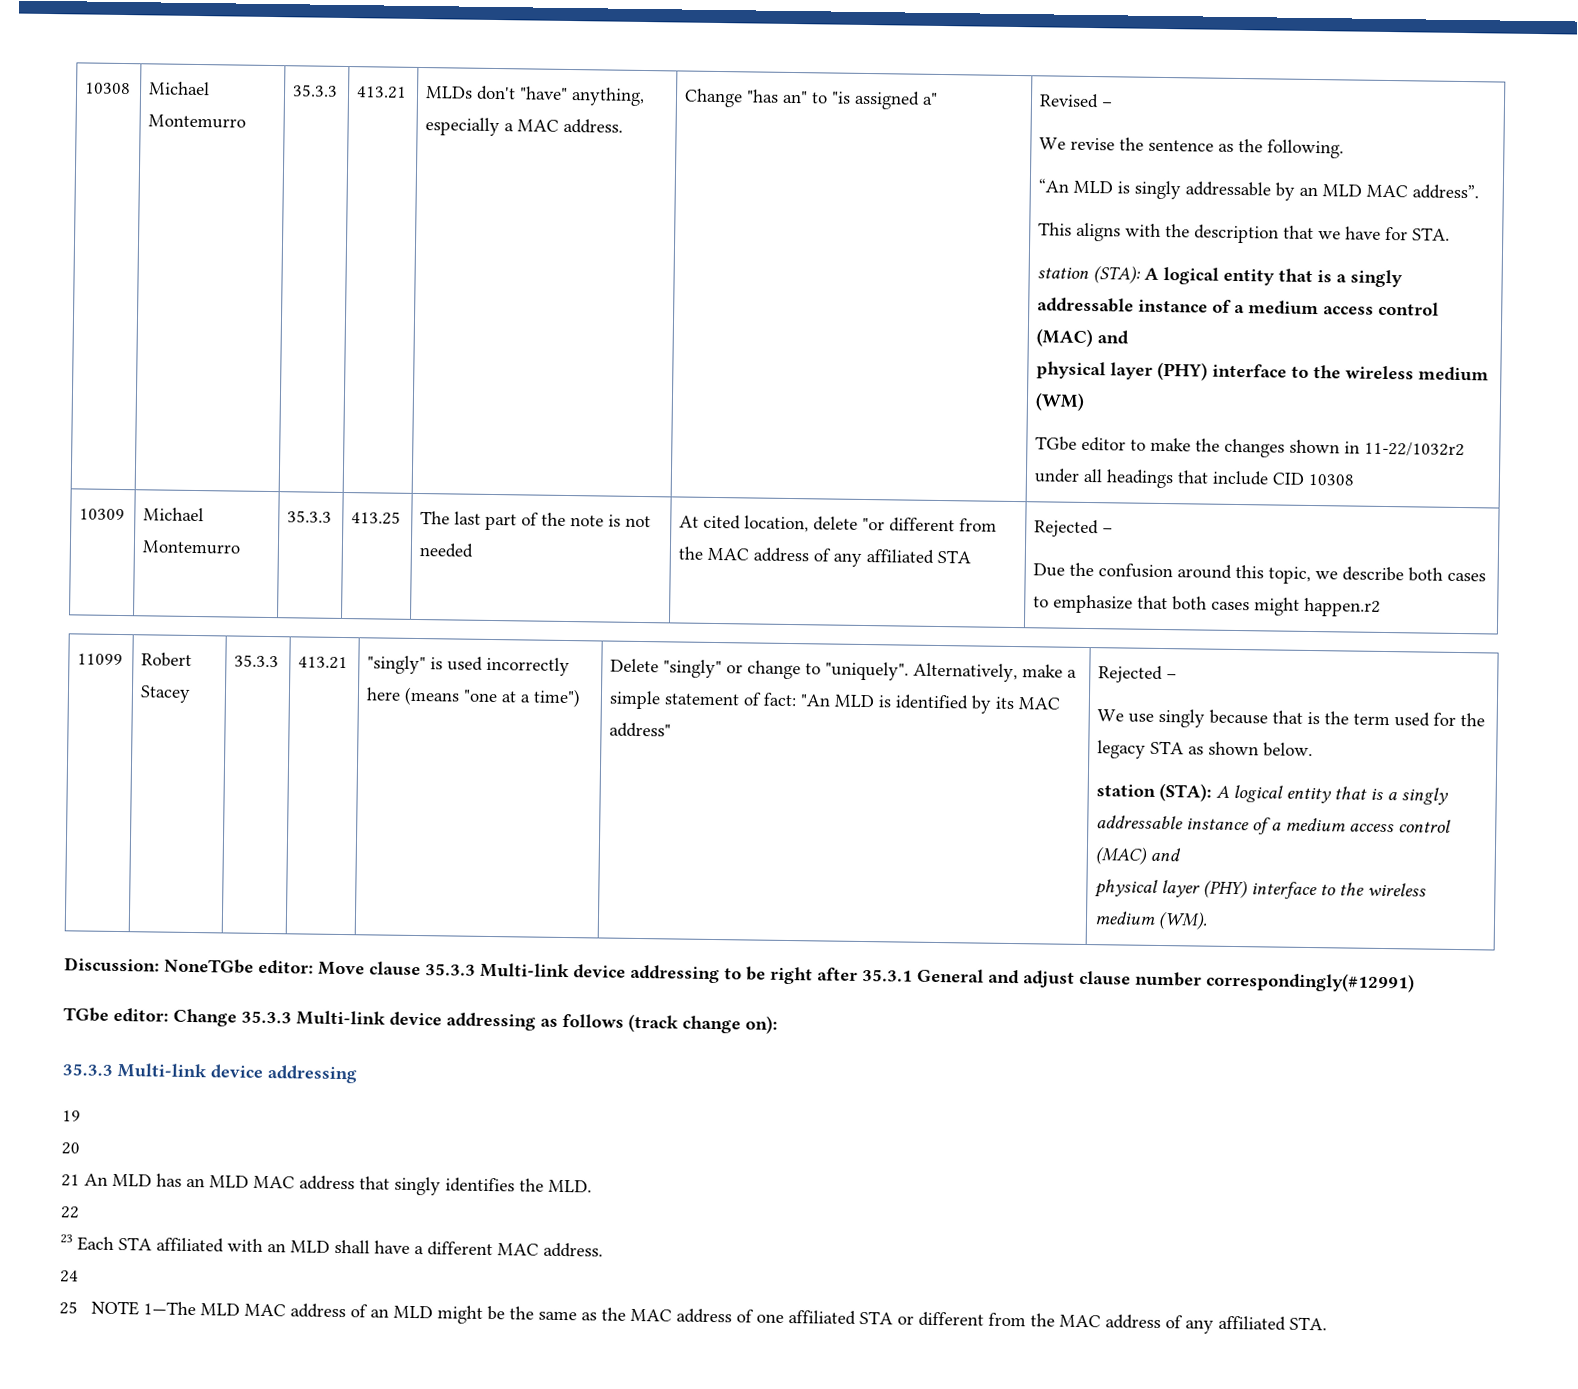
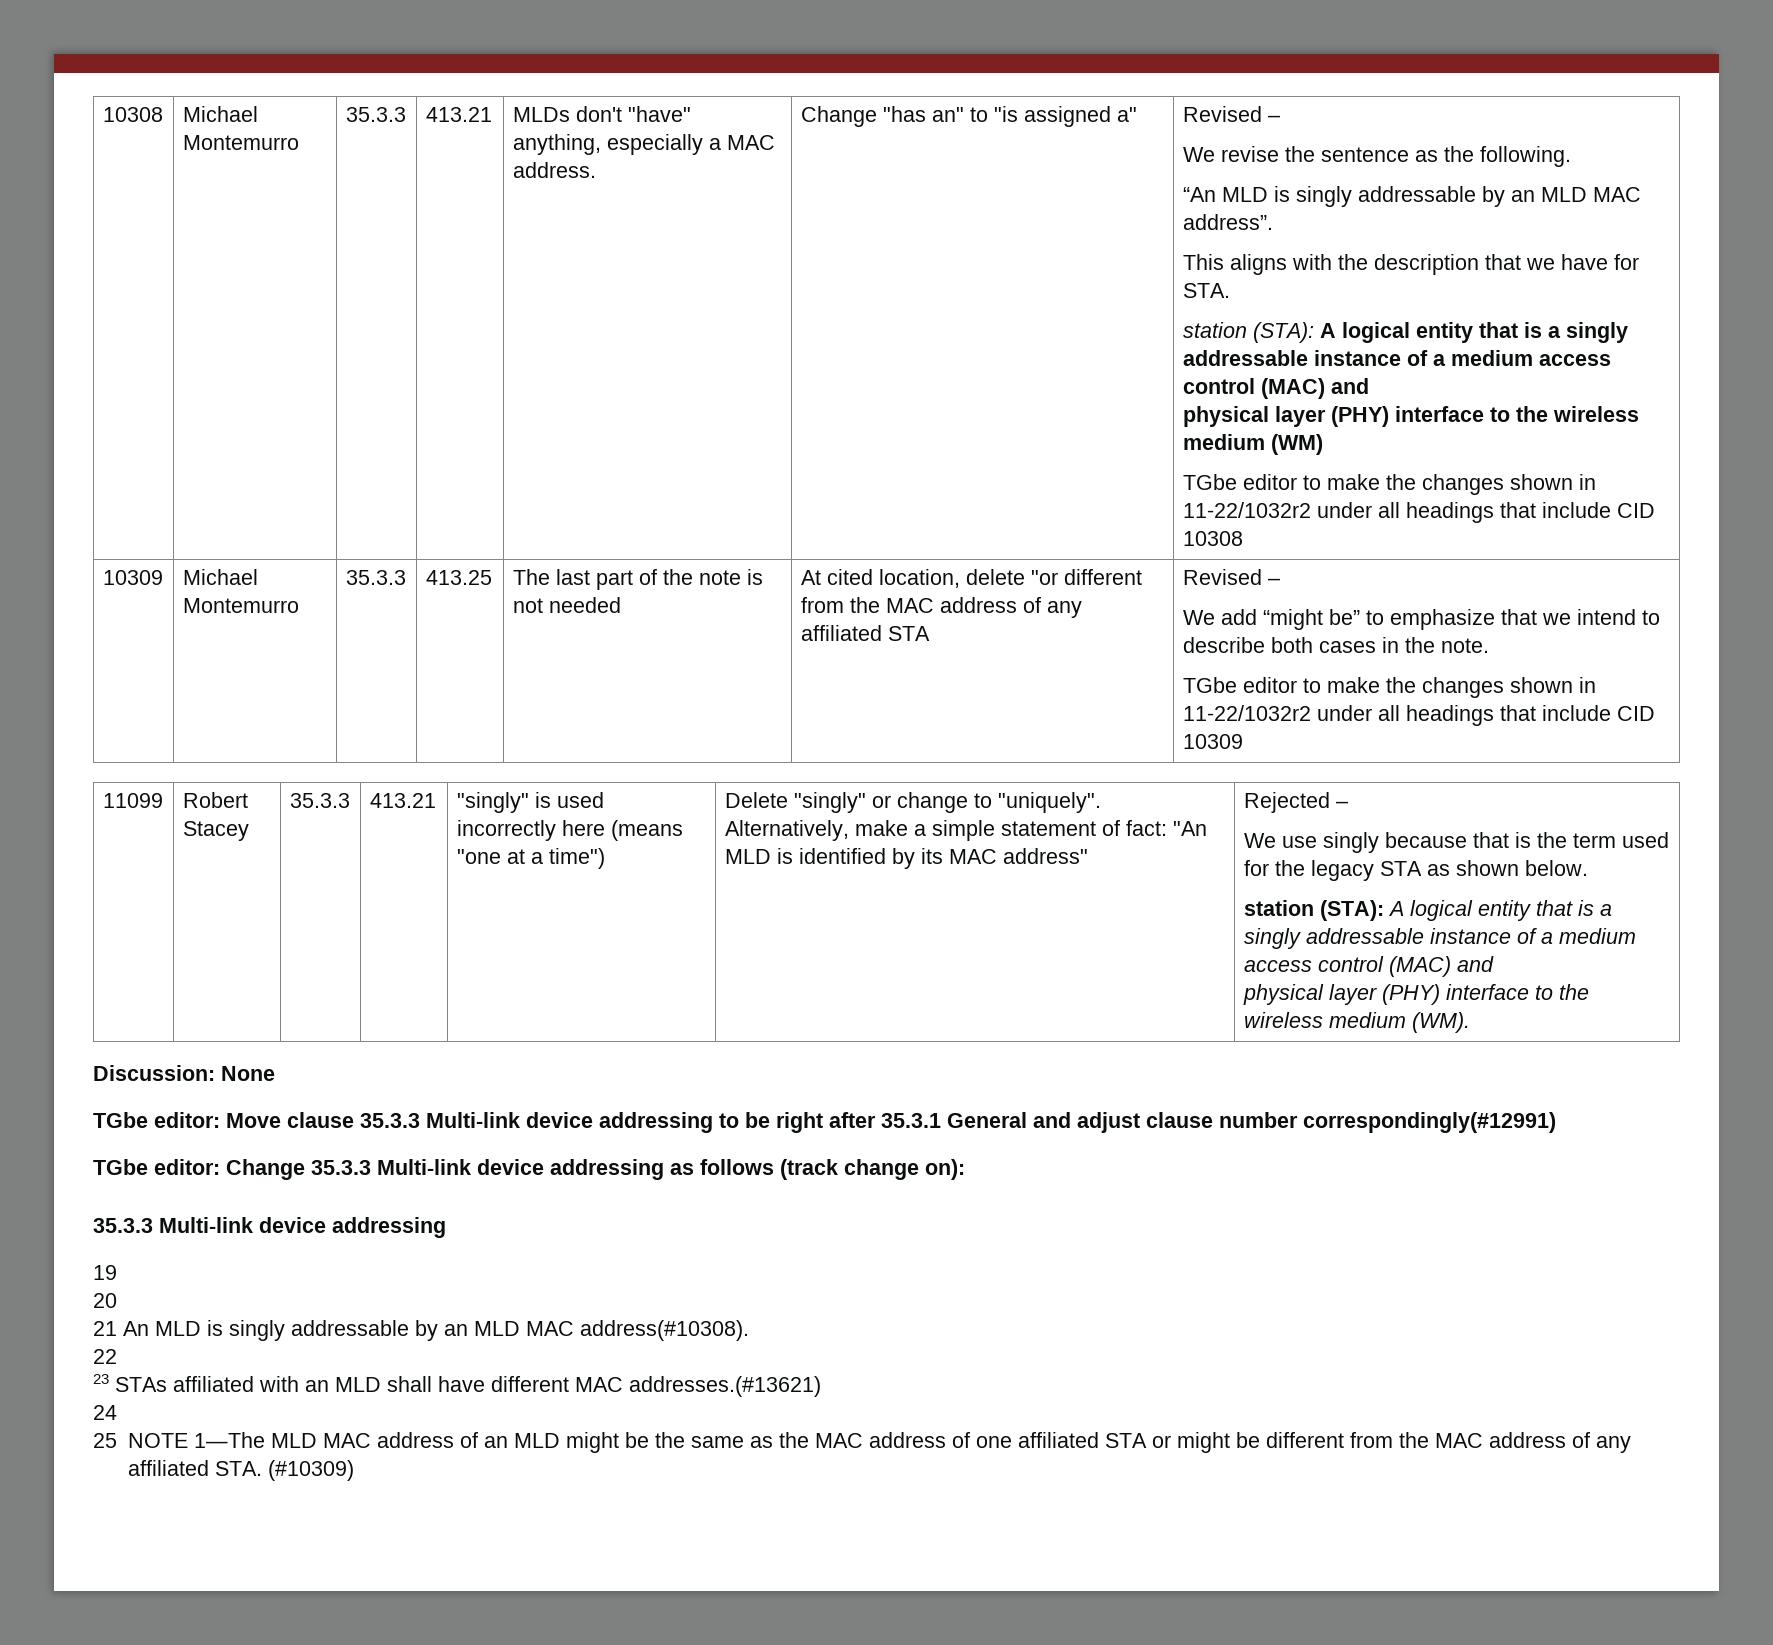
- At cited location, delete "or different from the MAC address of any affiliated STA | Rejected –
- Due the confusion around this topic, we describe both cases to emphasize that both cases might happen.r2
+ At cited location, delete "or different from the MAC address of any affiliated STA | Revised –
+ We add “might be” to emphasize that we intend to describe both cases in the note.
+ TGbe editor to make the changes shown in 11-22/1032r2 under all headings that include CID 10309
- Discussion: NoneTGbe editor: Move clause 35.3.3 Multi-link device addressing to be right after 35.3.1 General and adjust clause number correspondingly(#12991)
+ Discussion: None
+ TGbe editor: Move clause 35.3.3 Multi-link device addressing to be right after 35.3.1 General and adjust clause number correspondingly(#12991)
- 21 An MLD has an MLD MAC address that singly identifies the MLD.
+ 21 An MLD is singly addressable by an MLD MAC address(#10308).
- 23 Each STA affiliated with an MLD shall have a different MAC address.
+ 23 STAs affiliated with an MLD shall have different MAC addresses.(#13621)
- 25 NOTE 1—The MLD MAC address of an MLD might be the same as the MAC address of one affiliated STA or different from the MAC address of any affiliated STA.
+ 25 NOTE 1—The MLD MAC address of an MLD might be the same as the MAC address of one affiliated STA or might be different from the MAC address of any affiliated STA. (#10309)

